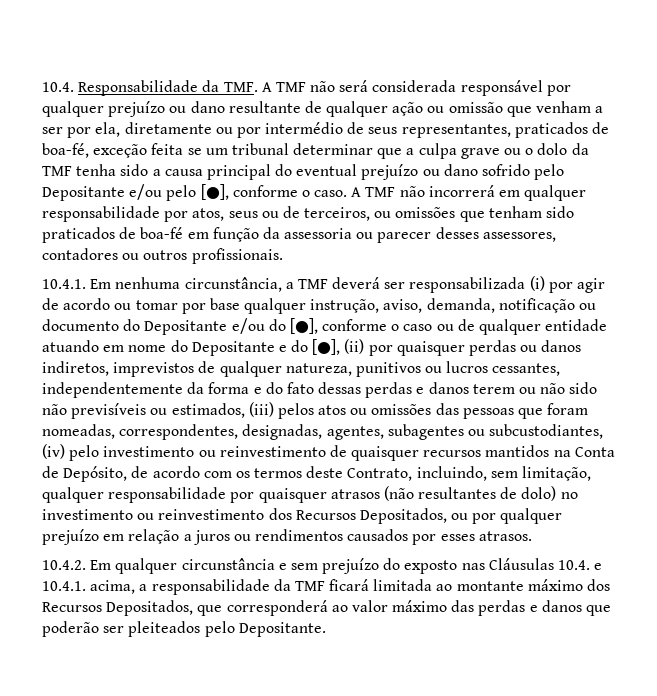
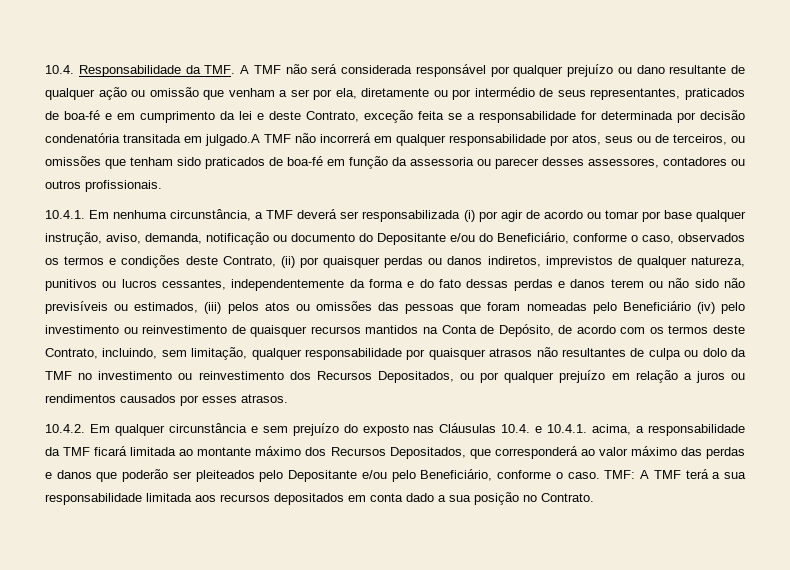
- 10.4. Responsabilidade da TMF. A TMF não será considerada responsável por qualquer prejuízo ou dano resultante de qualquer ação ou omissão que venham a ser por ela, diretamente ou por intermédio de seus representantes, praticados de boa-fé, exceção feita se um tribunal determinar que a culpa grave ou o dolo da TMF tenha sido a causa principal do eventual prejuízo ou dano sofrido pelo Depositante e/ou pelo [●], conforme o caso. A TMF não incorrerá em qualquer responsabilidade por atos, seus ou de terceiros, ou omissões que tenham sido praticados de boa-fé em função da assessoria ou parecer desses assessores, contadores ou outros profissionais.
+ 10.4. Responsabilidade da TMF. A TMF não será considerada responsável por qualquer prejuízo ou dano resultante de qualquer ação ou omissão que venham a ser por ela, diretamente ou por intermédio de seus representantes, praticados de boa-fé e em cumprimento da lei e deste Contrato, exceção feita se a responsabilidade for determinada por decisão condenatória transitada em julgado.A TMF não incorrerá em qualquer responsabilidade por atos, seus ou de terceiros, ou omissões que tenham sido praticados de boa-fé em função da assessoria ou parecer desses assessores, contadores ou outros profissionais.
- 10.4.1. Em nenhuma circunstância, a TMF deverá ser responsabilizada (i) por agir de acordo ou tomar por base qualquer instrução, aviso, demanda, notificação ou documento do Depositante e/ou do [●], conforme o caso ou de qualquer entidade atuando em nome do Depositante e do [●], (ii) por quaisquer perdas ou danos indiretos, imprevistos de qualquer natureza, punitivos ou lucros cessantes, independentemente da forma e do fato dessas perdas e danos terem ou não sido não previsíveis ou estimados, (iii) pelos atos ou omissões das pessoas que foram nomeadas, correspondentes, designadas, agentes, subagentes ou subcustodiantes, (iv) pelo investimento ou reinvestimento de quaisquer recursos mantidos na Conta de Depósito, de acordo com os termos deste Contrato, incluindo, sem limitação, qualquer responsabilidade por quaisquer atrasos (não resultantes de dolo) no investimento ou reinvestimento dos Recursos Depositados, ou por qualquer prejuízo em relação a juros ou rendimentos causados por esses atrasos.
+ 10.4.1. Em nenhuma circunstância, a TMF deverá ser responsabilizada (i) por agir de acordo ou tomar por base qualquer instrução, aviso, demanda, notificação ou documento do Depositante e/ou do Beneficiário, conforme o caso, observados os termos e condições deste Contrato, (ii) por quaisquer perdas ou danos indiretos, imprevistos de qualquer natureza, punitivos ou lucros cessantes, independentemente da forma e do fato dessas perdas e danos terem ou não sido não previsíveis ou estimados, (iii) pelos atos ou omissões das pessoas que foram nomeadas pelo Beneficiário (iv) pelo investimento ou reinvestimento de quaisquer recursos mantidos na Conta de Depósito, de acordo com os termos deste Contrato, incluindo, sem limitação, qualquer responsabilidade por quaisquer atrasos não resultantes de culpa ou dolo da TMF no investimento ou reinvestimento dos Recursos Depositados, ou por qualquer prejuízo em relação a juros ou rendimentos causados por esses atrasos.
- 10.4.2. Em qualquer circunstância e sem prejuízo do exposto nas Cláusulas 10.4. e 10.4.1. acima, a responsabilidade da TMF ficará limitada ao montante máximo dos Recursos Depositados, que corresponderá ao valor máximo das perdas e danos que poderão ser pleiteados pelo Depositante.
+ 10.4.2. Em qualquer circunstância e sem prejuízo do exposto nas Cláusulas 10.4. e 10.4.1. acima, a responsabilidade da TMF ficará limitada ao montante máximo dos Recursos Depositados, que corresponderá ao valor máximo das perdas e danos que poderão ser pleiteados pelo Depositante e/ou pelo Beneficiário, conforme o caso. TMF: A TMF terá a sua responsabilidade limitada aos recursos depositados em conta dado a sua posição no Contrato.

